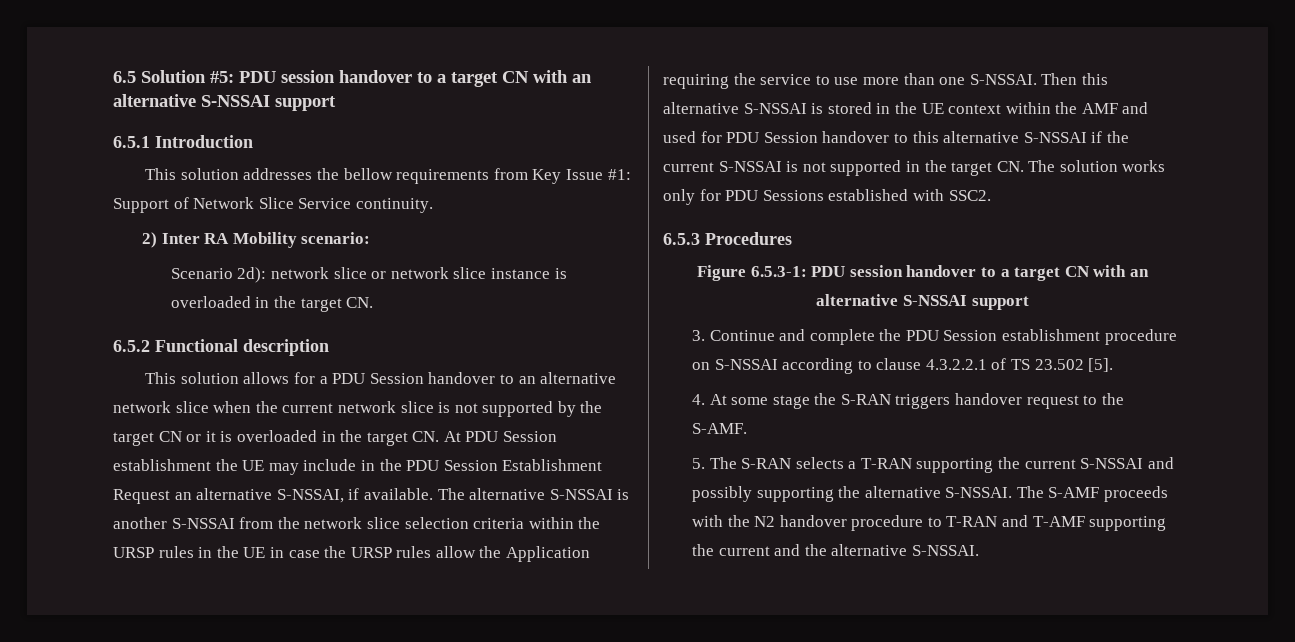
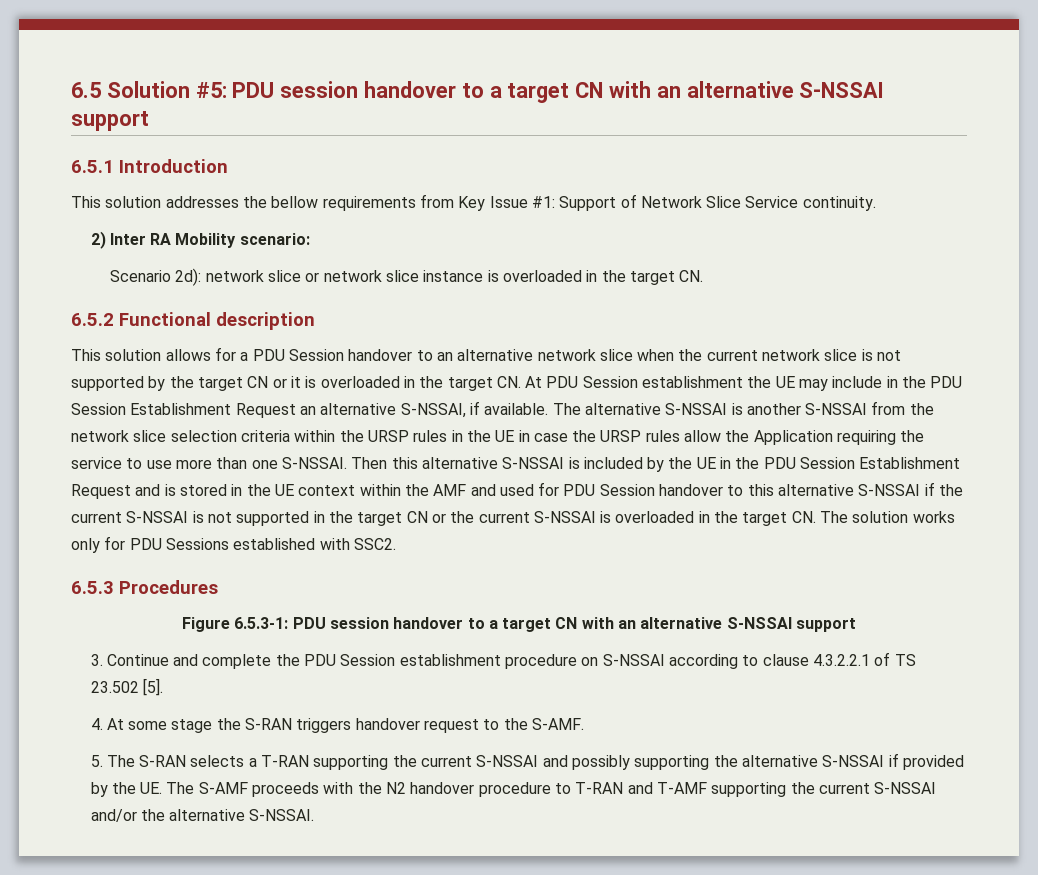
- Then this alternative S-NSSAI is stored in the UE context within the AMF and used for PDU Session handover to this alternative S-NSSAI if the current S-NSSAI is not supported in the target CN. The solution works only for PDU Sessions established with SSC2.
+ Then this alternative S-NSSAI is included by the UE in the PDU Session Establishment Request and is stored in the UE context within the AMF and used for PDU Session handover to this alternative S-NSSAI if the current S-NSSAI is not supported in the target CN or the current S-NSSAI is overloaded in the target CN. The solution works only for PDU Sessions established with SSC2.
- 5. The S-RAN selects a T-RAN supporting the current S-NSSAI and possibly supporting the alternative S-NSSAI. The S-AMF proceeds with the N2 handover procedure to T-RAN and T-AMF supporting the current and the alternative S-NSSAI.
+ 5. The S-RAN selects a T-RAN supporting the current S-NSSAI and possibly supporting the alternative S-NSSAI if provided by the UE. The S-AMF proceeds with the N2 handover procedure to T-RAN and T-AMF supporting the current S-NSSAI and/or the alternative S-NSSAI.

